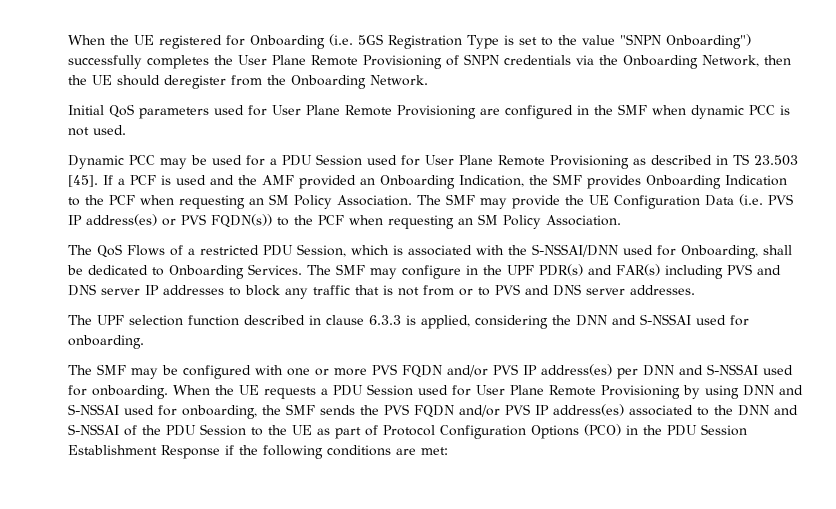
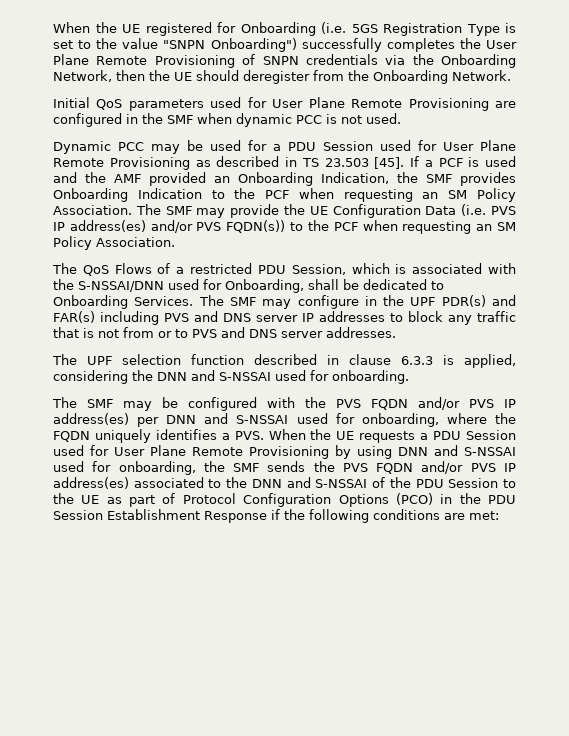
- The SMF may provide the UE Configuration Data (i.e. PVS IP address(es) or PVS FQDN(s)) to the PCF when requesting an SM Policy Association.
+ The SMF may provide the UE Configuration Data (i.e. PVS IP address(es) and/or PVS FQDN(s)) to the PCF when requesting an SM Policy Association.
- The SMF may be configured with one or more PVS FQDN and/or PVS IP address(es) per DNN and S-NSSAI used for onboarding. When the UE requests a PDU Session used for User Plane Remote Provisioning by using DNN and S-NSSAI used for onboarding, the SMF sends the PVS FQDN and/or PVS IP address(es) associated to the DNN and S-NSSAI of the PDU Session to the UE as part of Protocol Configuration Options (PCO) in the PDU Session Establishment Response if the following conditions are met:
+ The SMF may be configured with the PVS FQDN and/or PVS IP address(es) per DNN and S-NSSAI used for onboarding, where the FQDN uniquely identifies a PVS. When the UE requests a PDU Session used for User Plane Remote Provisioning by using DNN and S-NSSAI used for onboarding, the SMF sends the PVS FQDN and/or PVS IP address(es) associated to the DNN and S-NSSAI of the PDU Session to the UE as part of Protocol Configuration Options (PCO) in the PDU Session Establishment Response if the following conditions are met:

